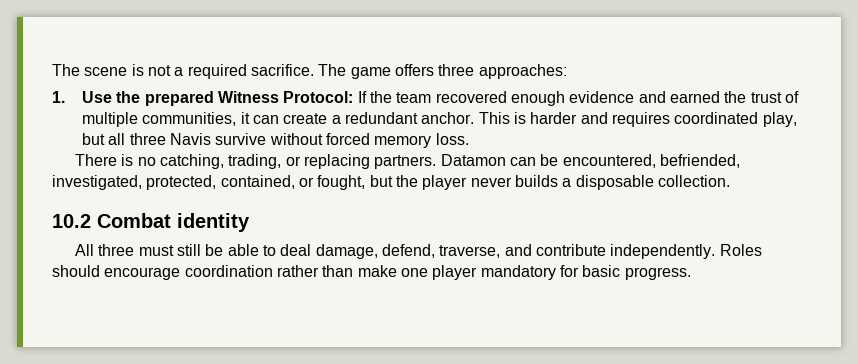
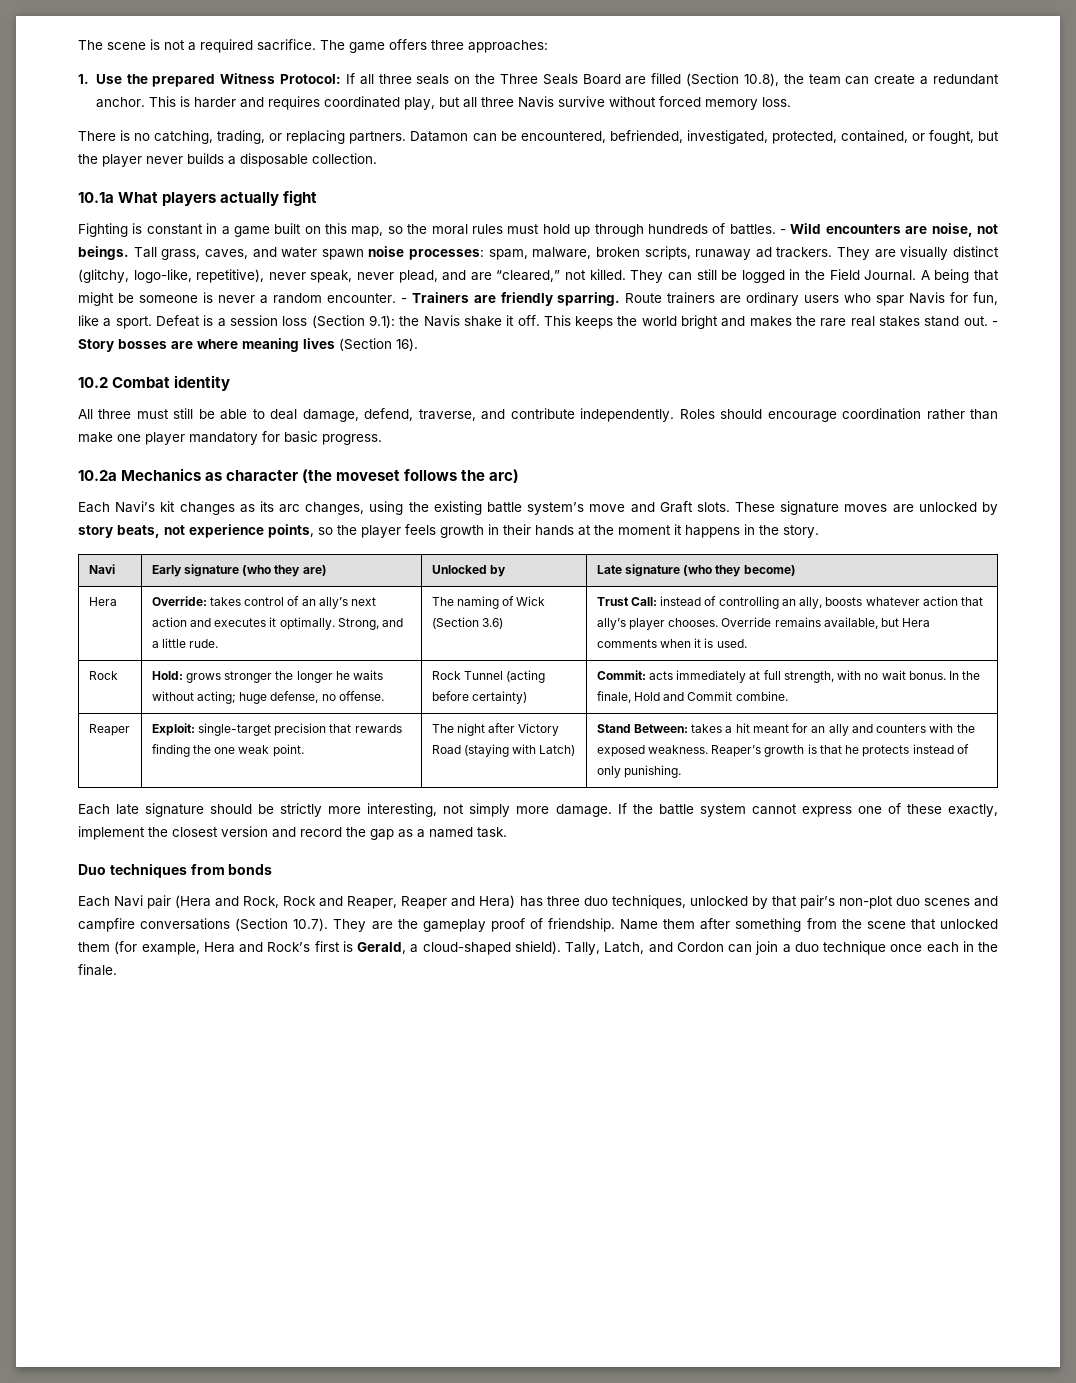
- 1. Use the prepared Witness Protocol: If the team recovered enough evidence and earned the trust of multiple communities, it can create a redundant anchor.
+ 1. Use the prepared Witness Protocol: If all three seals on the Three Seals Board are filled (Section 10.8), the team can create a redundant anchor.
+ 10.1a What players actually fight
+ Fighting is constant in a game built on this map, so the moral rules must hold up through hundreds of battles. - Wild encounters are noise, not beings. Tall grass, caves, and water spawn noise processes: spam, malware, broken scripts, runaway ad trackers. They are visually distinct (glitchy, logo-like, repetitive), never speak, never plead, and are “cleared,” not killed. They can still be logged in the Field Journal. A being that might be someone is never a random encounter. - Trainers are friendly sparring. Route trainers are ordinary users who spar Navis for fun, like a sport. Defeat is a session loss (Section 9.1): the Navis shake it off. This keeps the world bright and makes the rare real stakes stand out. - Story bosses are where meaning lives (Section 16).
+ 10.2a Mechanics as character (the moveset follows the arc)
+ Each Navi’s kit changes as its arc changes, using the existing battle system’s move and Graft slots. These signature moves are unlocked by story beats, not experience points, so the player feels growth in their hands at the moment it happens in the story.
+ Navi | Early signature (who they are) | Unlocked by | Late signature (who they become)
+ Hera | Override: takes control of an ally’s next action and executes it optimally. Strong, and a little rude. | The naming of Wick (Section 3.6) | Trust Call: instead of controlling an ally, boosts whatever action that ally’s player chooses. Override remains available, but Hera comments when it is used.
+ Rock | Hold: grows stronger the longer he waits without acting; huge defense, no offense. | Rock Tunnel (acting before certainty) | Commit: acts immediately at full strength, with no wait bonus. In the finale, Hold and Commit combine.
+ Reaper | Exploit: single-target precision that rewards finding the one weak point. | The night after Victory Road (staying with Latch) | Stand Between: takes a hit meant for an ally and counters with the exposed weakness. Reaper’s growth is that he protects instead of only punishing.
+ Each late signature should be strictly more interesting, not simply more damage. If the battle system cannot express one of these exactly, implement the closest version and record the gap as a named task.
+ Duo techniques from bonds
+ Each Navi pair (Hera and Rock, Rock and Reaper, Reaper and Hera) has three duo techniques, unlocked by that pair’s non-plot duo scenes and campfire conversations (Section 10.7). They are the gameplay proof of friendship. Name them after something from the scene that unlocked them (for example, Hera and Rock’s first is Gerald, a cloud-shaped shield). Tally, Latch, and Cordon can join a duo technique once each in the finale.

